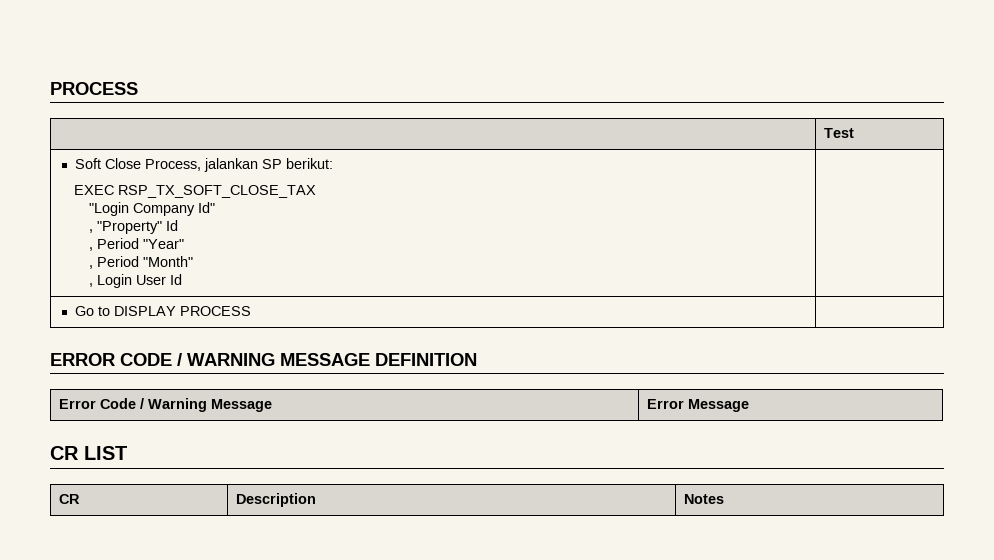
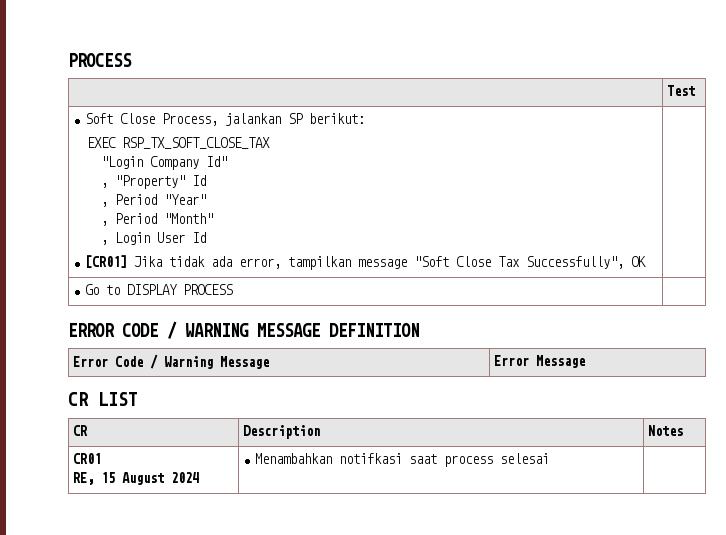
  Soft Close Process, jalankan SP berikut:
  EXEC RSP_TX_SOFT_CLOSE_TAX
  "Login Company Id"
  , "Property" Id
  , Period "Year"
  , Period "Month"
- , Login User Id |
+ , Login User Id
+ [CR01] Jika tidak ada error, tampilkan message "Soft Close Tax Successfully", OK |
+ CR01
+ RE, 15 August 2024 | Menambahkan notifkasi saat process selesai |

